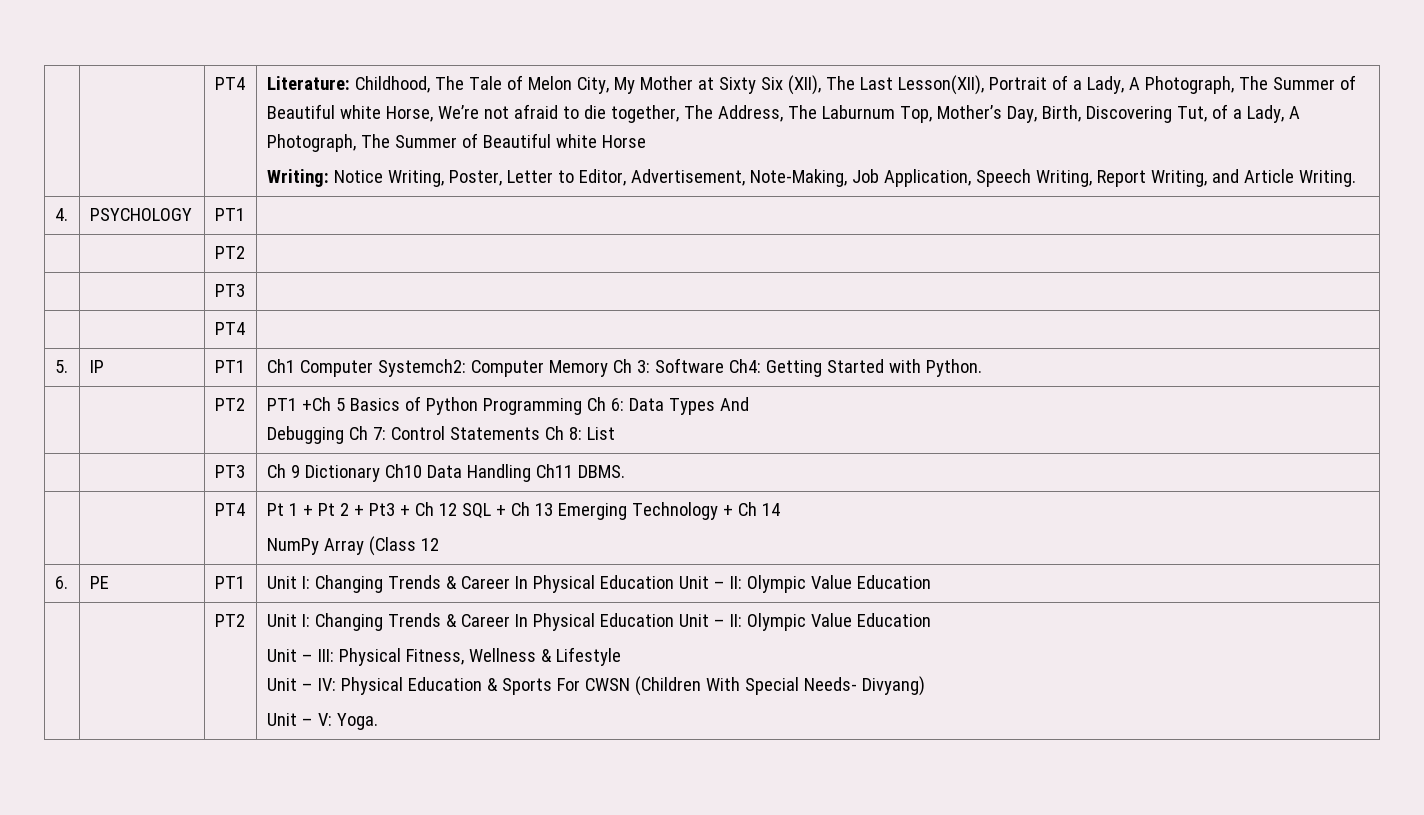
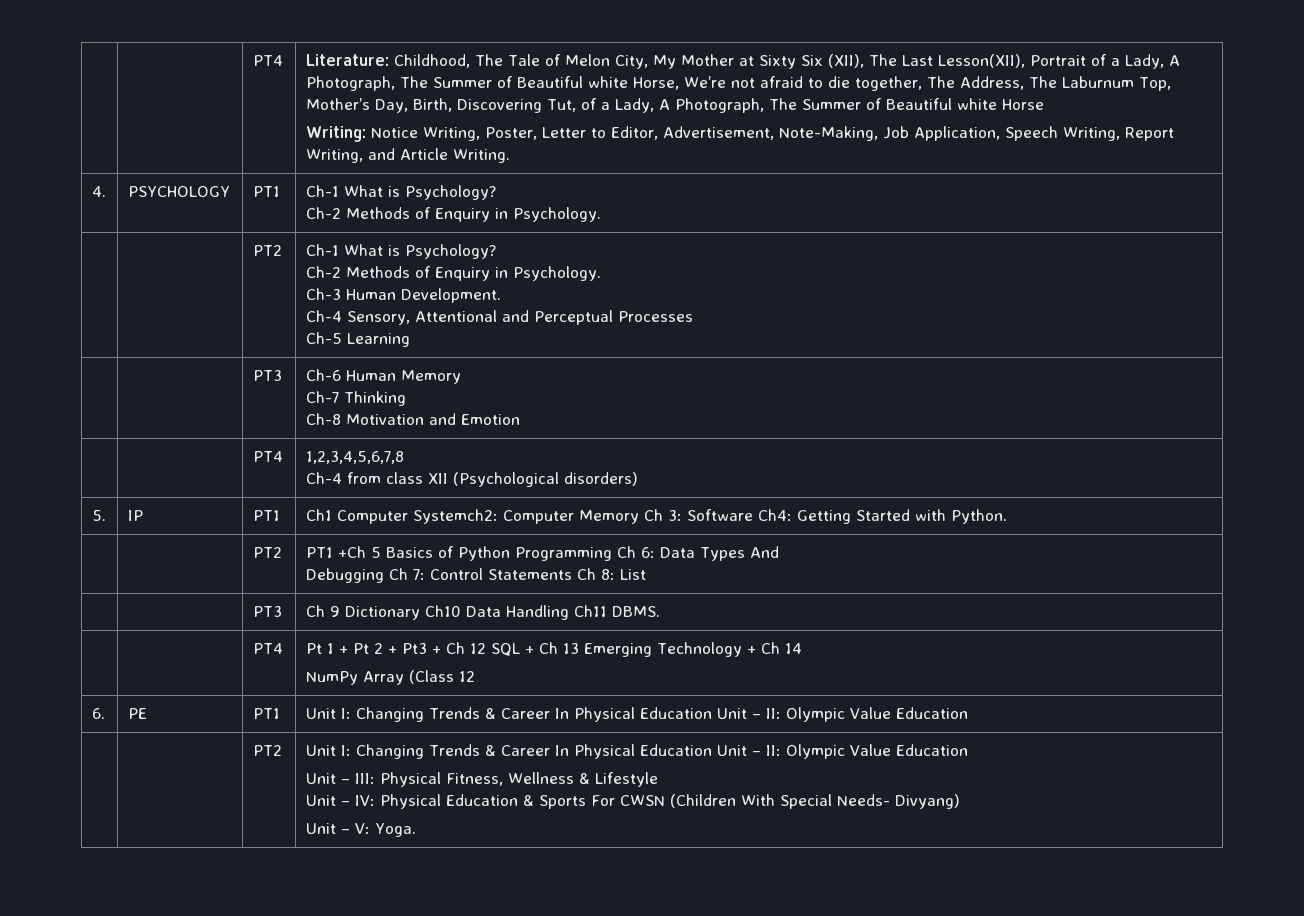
- 4. | PSYCHOLOGY | PT1 |
- | | PT2 |
- | | PT3 |
- | | PT4 |
+ 4. | PSYCHOLOGY | PT1 | Ch-1 What is Psychology?
+ Ch-2 Methods of Enquiry in Psychology.
+ | | PT2 | Ch-1 What is Psychology?
+ Ch-2 Methods of Enquiry in Psychology.
+ Ch-3 Human Development.
+ Ch-4 Sensory, Attentional and Perceptual Processes
+ Ch-5 Learning
+ | | PT3 | Ch-6 Human Memory
+ Ch-7 Thinking
+ Ch-8 Motivation and Emotion
+ | | PT4 | 1,2,3,4,5,6,7,8
+ Ch-4 from class XII (Psychological disorders)

